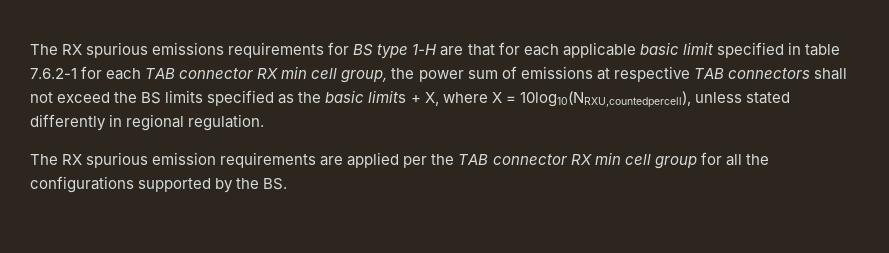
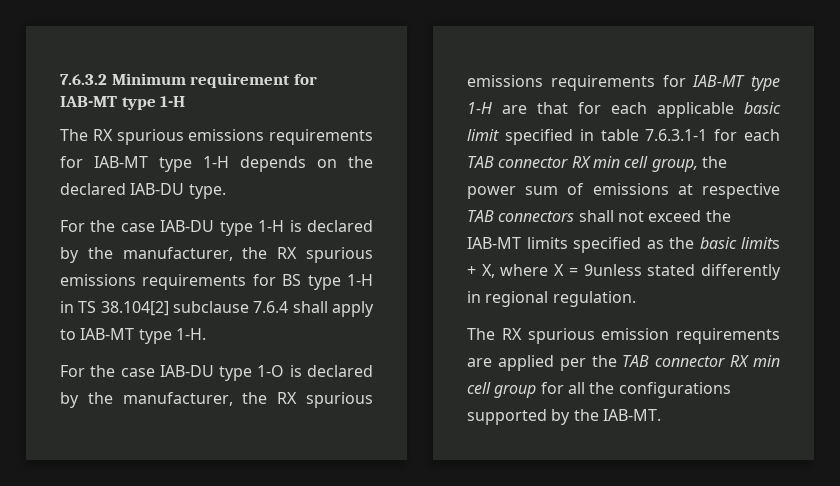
+ 7.6.3.2 Minimum requirement for IAB-MT type 1-H
- The RX spurious emissions requirements for BS type 1-H are that for each applicable basic limit specified in table 7.6.2-1 for each TAB connector RX min cell group, the power sum of emissions at respective TAB connectors shall not exceed the BS limits specified as the basic limits + X, where X = 10log10(NRXU,countedpercell), unless stated differently in regional regulation.
+ The RX spurious emissions requirements for IAB-MT type 1-H depends on the declared IAB-DU type.
+ For the case IAB-DU type 1-H is declared by the manufacturer, the RX spurious emissions requirements for BS type 1-H in TS 38.104[2] subclause 7.6.4 shall apply to IAB-MT type 1-H.
+ For the case IAB-DU type 1-O is declared by the manufacturer, the RX spurious emissions requirements for IAB-MT type 1-H are that for each applicable basic limit specified in table 7.6.3.1-1 for each TAB connector RX min cell group, the power sum of emissions at respective TAB connectors shall not exceed the IAB-MT limits specified as the basic limits + X, where X = 9unless stated differently in regional regulation.
- The RX spurious emission requirements are applied per the TAB connector RX min cell group for all the configurations supported by the BS.
+ The RX spurious emission requirements are applied per the TAB connector RX min cell group for all the configurations supported by the IAB-MT.

